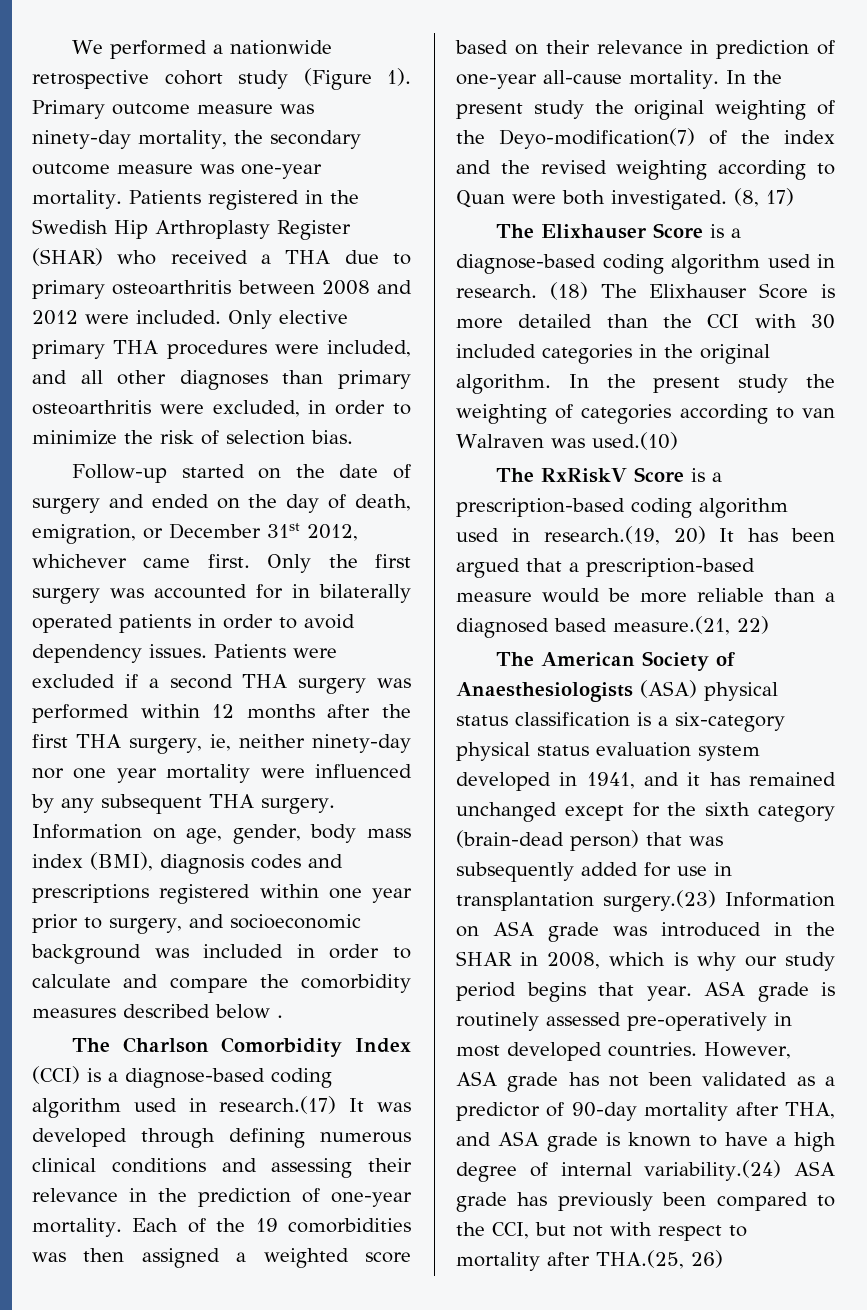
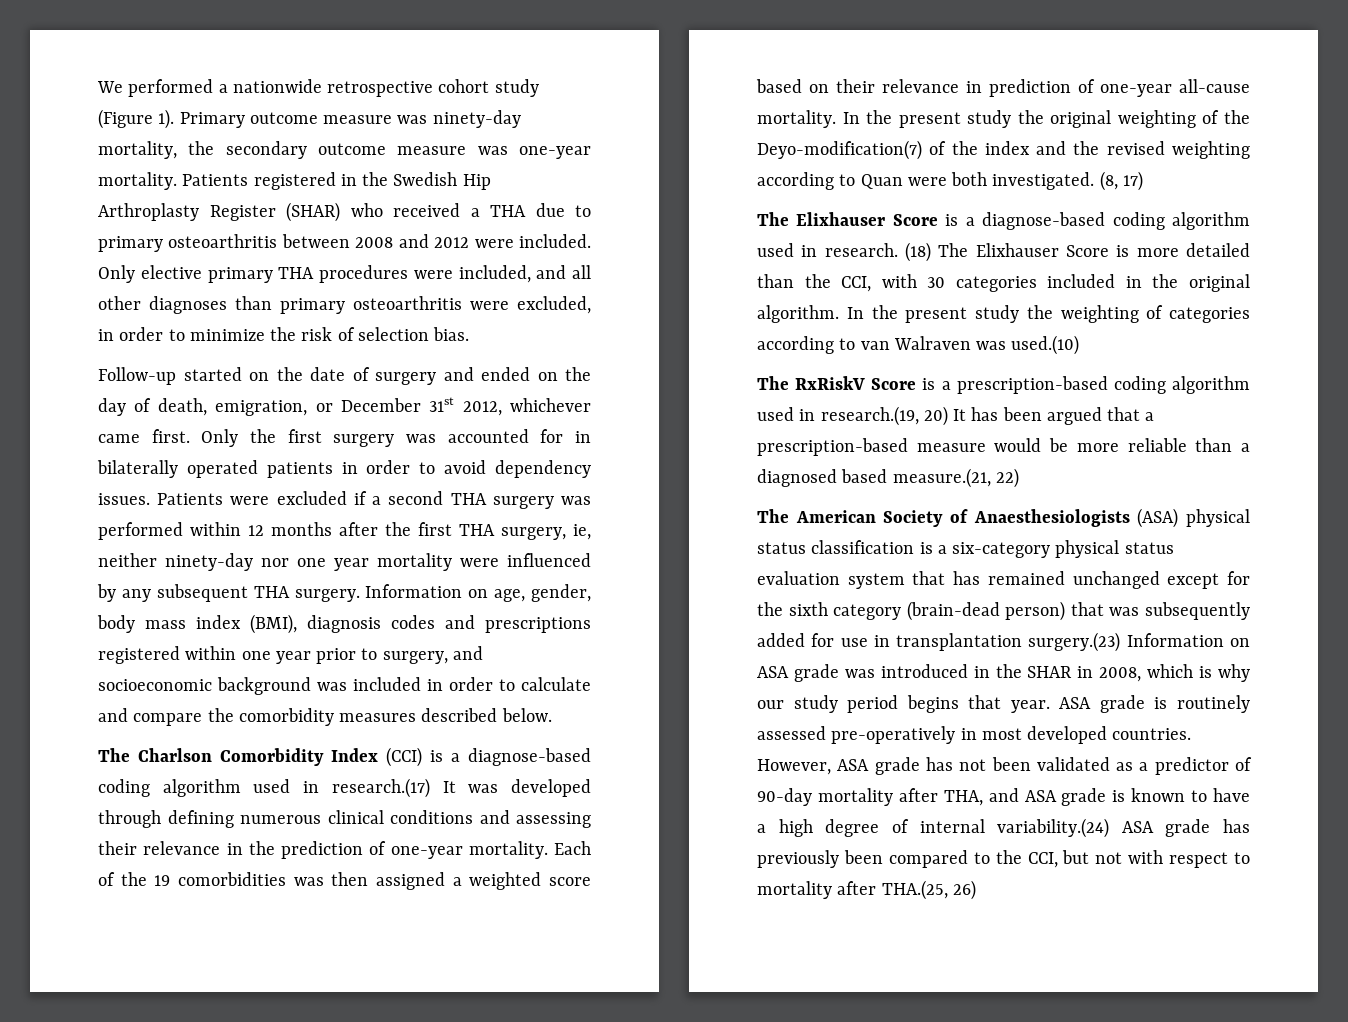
- Information on age, gender, body mass index (BMI), diagnosis codes and prescriptions registered within one year prior to surgery, and socioeconomic background was included in order to calculate and compare the comorbidity measures described below .
+ Information on age, gender, body mass index (BMI), diagnosis codes and prescriptions registered within one year prior to surgery, and socioeconomic background was included in order to calculate and compare the comorbidity measures described below.
- (18) The Elixhauser Score is more detailed than the CCI with 30 included categories in the original algorithm.
+ (18) The Elixhauser Score is more detailed than the CCI, with 30 categories included in the original algorithm.
- The American Society of Anaesthesiologists (ASA) physical status classification is a six-category physical status evaluation system developed in 1941, and it has remained unchanged except for the sixth category (brain-dead person) that was subsequently added for use in transplantation surgery.(23) Information on ASA grade was introduced in the SHAR in 2008, which is why our study period begins that year.
+ The American Society of Anaesthesiologists (ASA) physical status classification is a six-category physical status evaluation system that has remained unchanged except for the sixth category (brain-dead person) that was subsequently added for use in transplantation surgery.(23) Information on ASA grade was introduced in the SHAR in 2008, which is why our study period begins that year.

